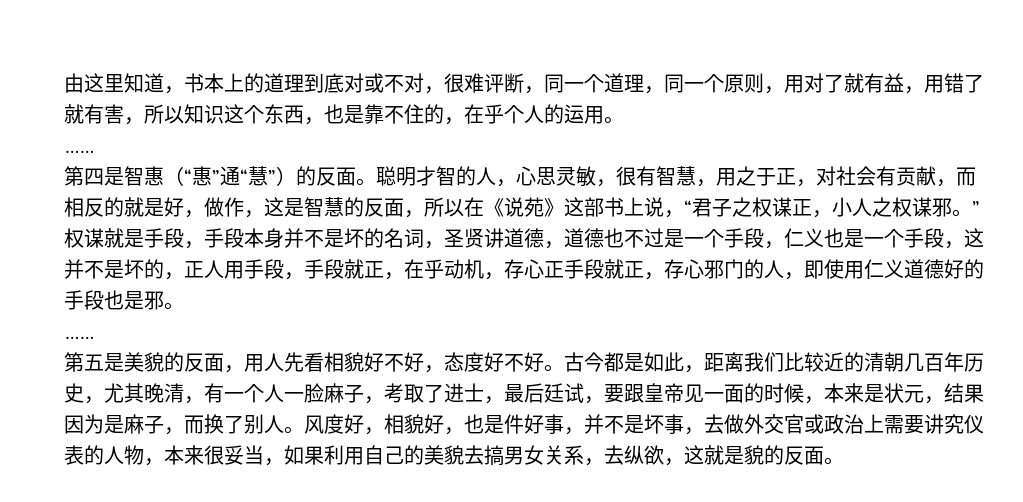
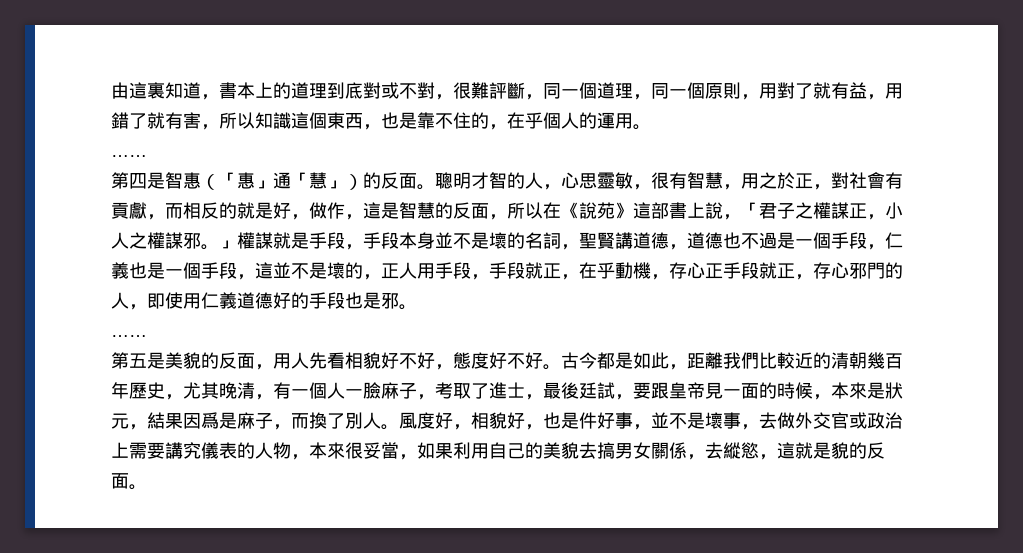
- 由这里知道，书本上的道理到底对或不对，很难评断，同一个道理，同一个原则，用对了就有益，用错了就有害，所以知识这个东西，也是靠不住的，在乎个人的运用。
+ 由這裏知道，書本上的道理到底對或不對，很難評斷，同一個道理，同一個原則，用對了就有益，用錯了就有害，所以知識這個東西，也是靠不住的，在乎個人的運用。
- 第四是智惠（“惠”通“慧”）的反面。
+ 第四是智惠（「惠」通「慧」）的反面。
- 聪明才智的人，心思灵敏，很有智慧，用之于正，对社会有贡献，而相反的就是好，做作，这是智慧的反面，所以在《说苑》这部书上说，“君子之权谋正，小人之权谋邪。”权谋就是手段，手段本身并不是坏的名词，圣贤讲道德，道德也不过是一个手段，仁义也是一个手段，这并不是坏的，正人用手段，手段就正，在乎动机，存心正手段就正，存心邪门的人，即使用仁义道德好的手段也是邪。
+ 聰明才智的人，心思靈敏，很有智慧，用之於正，對社會有貢獻，而相反的就是好，做作，這是智慧的反面，所以在《說苑》這部書上說，「君子之權謀正，小人之權謀邪。」權謀就是手段，手段本身並不是壞的名詞，聖賢講道德，道德也不過是一個手段，仁義也是一個手段，這並不是壞的，正人用手段，手段就正，在乎動機，存心正手段就正，存心邪門的人，即使用仁義道德好的手段也是邪。
- 第五是美貌的反面，用人先看相貌好不好，态度好不好。
+ 第五是美貌的反面，用人先看相貌好不好，態度好不好。
- 古今都是如此，距离我们比较近的清朝几百年历史，尤其晚清，有一个人一脸麻子，考取了进士，最后廷试，要跟皇帝见一面的时候，本来是状元，结果因为是麻子，而换了别人。风度好，相貌好，也是件好事，并不是坏事，去做外交官或政治上需要讲究仪表的人物，本来很妥当，如果利用自己的美貌去搞男女关系，去纵欲，这就是貌的反面。
+ 古今都是如此，距離我們比較近的清朝幾百年歷史，尤其晚清，有一個人一臉麻子，考取了進士，最後廷試，要跟皇帝見一面的時候，本來是狀元，結果因爲是麻子，而換了別人。風度好，相貌好，也是件好事，並不是壞事，去做外交官或政治上需要講究儀表的人物，本來很妥當，如果利用自己的美貌去搞男女關係，去縱慾，這就是貌的反面。

